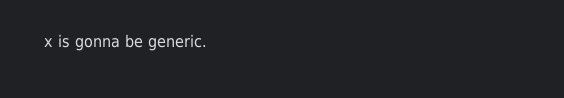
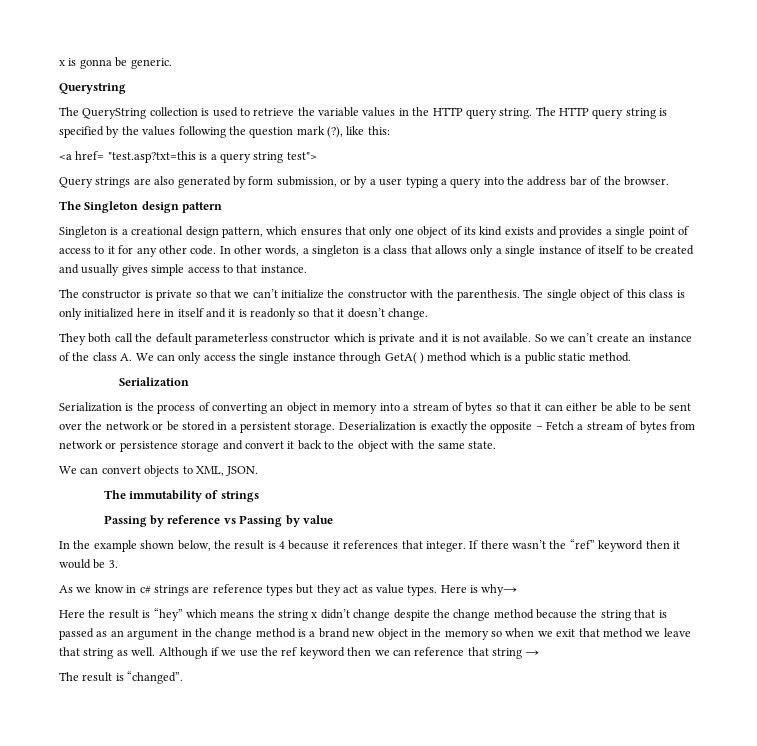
+ Querystring
+ The QueryString collection is used to retrieve the variable values in the HTTP query string. The HTTP query string is specified by the values following the question mark (?), like this:
+ <a href= "test.asp?txt=this is a query string test">
+ Query strings are also generated by form submission, or by a user typing a query into the address bar of the browser.
+ The Singleton design pattern
+ Singleton is a creational design pattern, which ensures that only one object of its kind exists and provides a single point of access to it for any other code. In other words, a singleton is a class that allows only a single instance of itself to be created and usually gives simple access to that instance.
+ The constructor is private so that we can’t initialize the constructor with the parenthesis. The single object of this class is only initialized here in itself and it is readonly so that it doesn’t change.
+ They both call the default parameterless constructor which is private and it is not available. So we can’t create an instance of the class A. We can only access the single instance through GetA( ) method which is a public static method.
+ Serialization
+ Serialization is the process of converting an object in memory into a stream of bytes so that it can either be able to be sent over the network or be stored in a persistent storage. Deserialization is exactly the opposite – Fetch a stream of bytes from network or persistence storage and convert it back to the object with the same state.
+ We can convert objects to XML, JSON.
+ The immutability of strings
+ Passing by reference vs Passing by value
+ In the example shown below, the result is 4 because it references that integer. If there wasn’t the “ref” keyword then it would be 3.
+ As we know in c# strings are reference types but they act as value types. Here is why→
+ Here the result is “hey” which means the string x didn’t change despite the change method because the string that is passed as an argument in the change method is a brand new object in the memory so when we exit that method we leave that string as well. Although if we use the ref keyword then we can reference that string →
+ The result is “changed”.

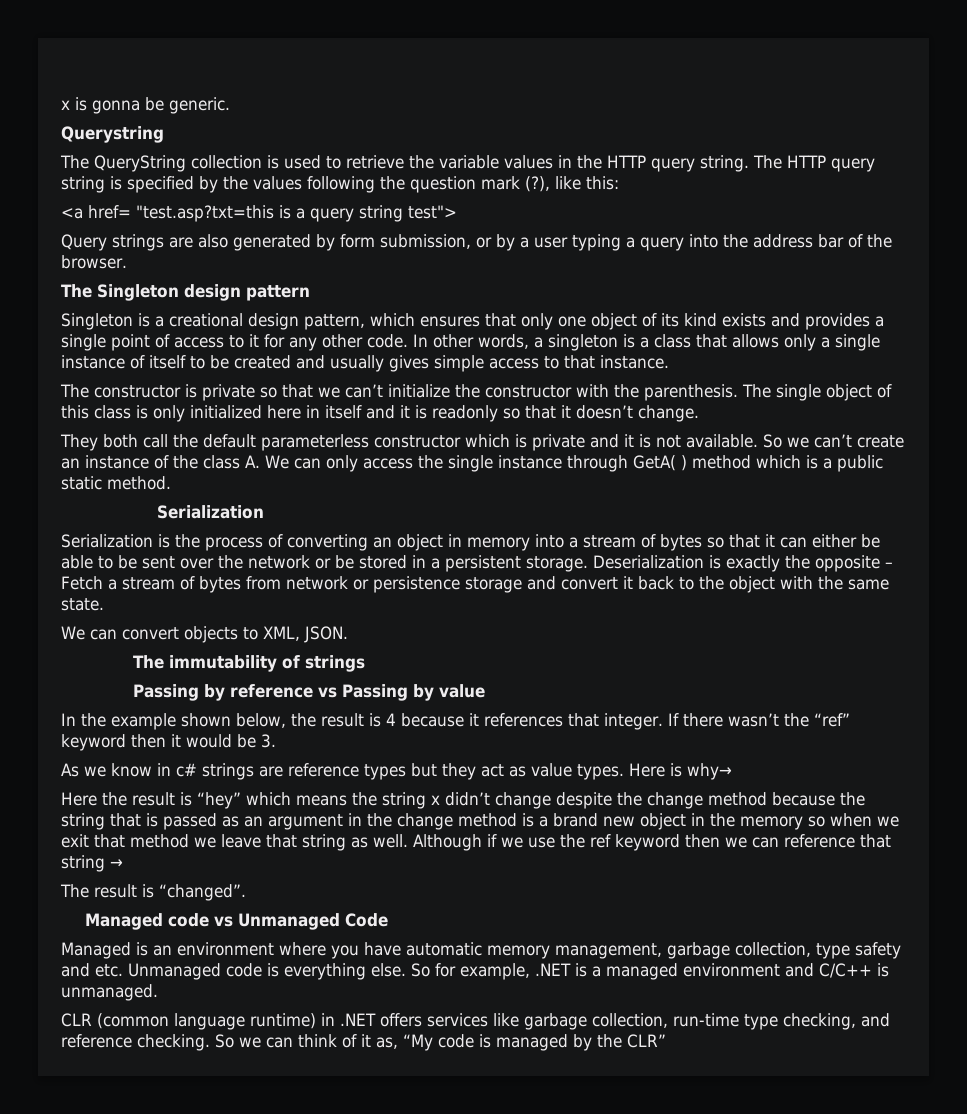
+ Managed code vs Unmanaged Code
+ Managed is an environment where you have automatic memory management, garbage collection, type safety and etc. Unmanaged code is everything else. So for example, .NET is a managed environment and C/C++ is unmanaged.
+ CLR (common language runtime) in .NET offers services like garbage collection, run-time type checking, and reference checking. So we can think of it as, “My code is managed by the CLR”

